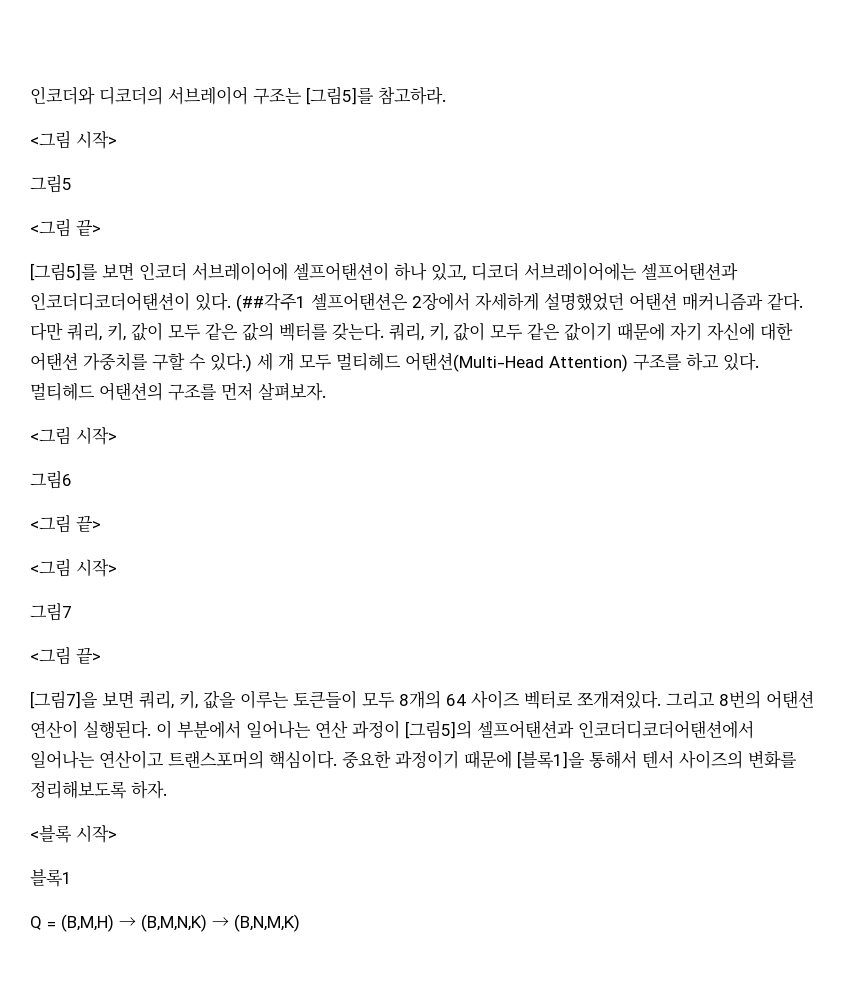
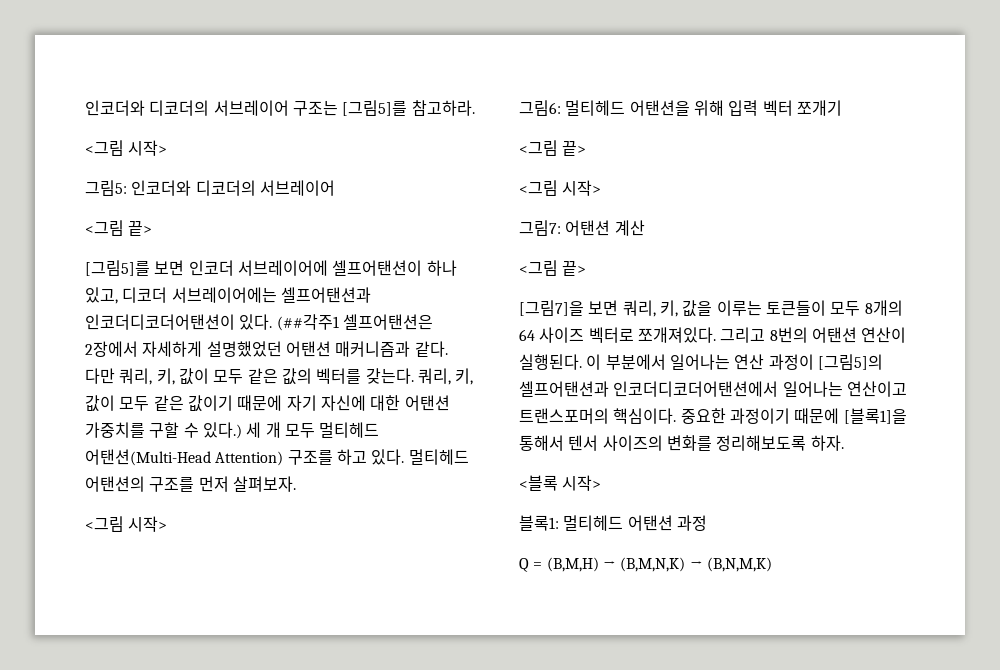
- 그림5
+ 그림5: 인코더와 디코더의 서브레이어
- 그림6
+ 그림6: 멀티헤드 어탠션을 위해 입력 벡터 쪼개기
- 그림7
+ 그림7: 어탠션 계산
- 블록1
+ 블록1: 멀티헤드 어탠션 과정

